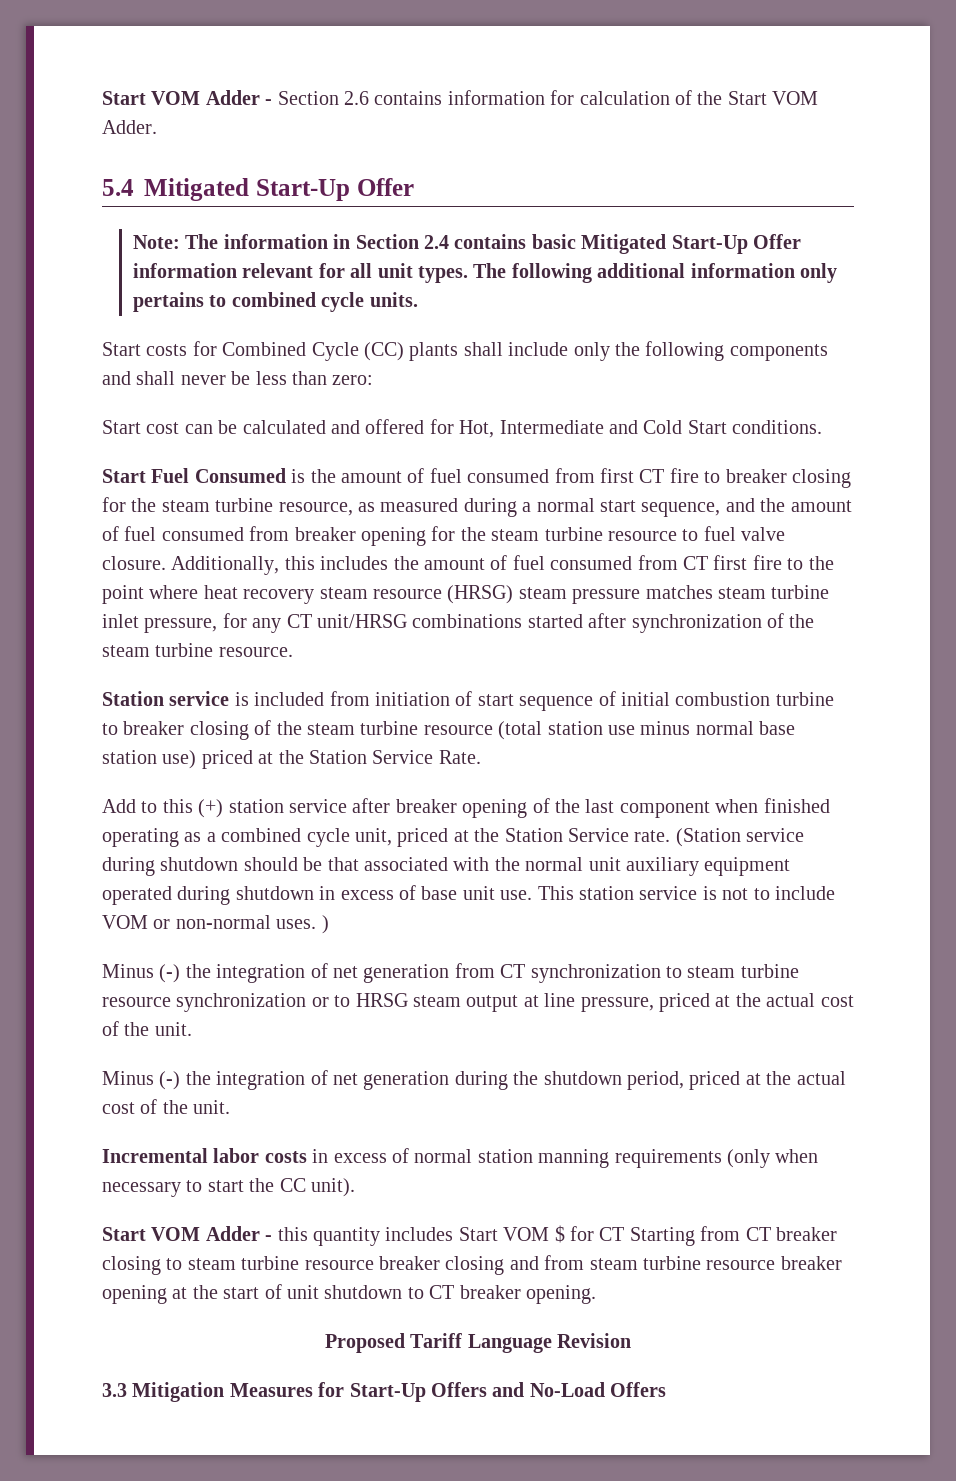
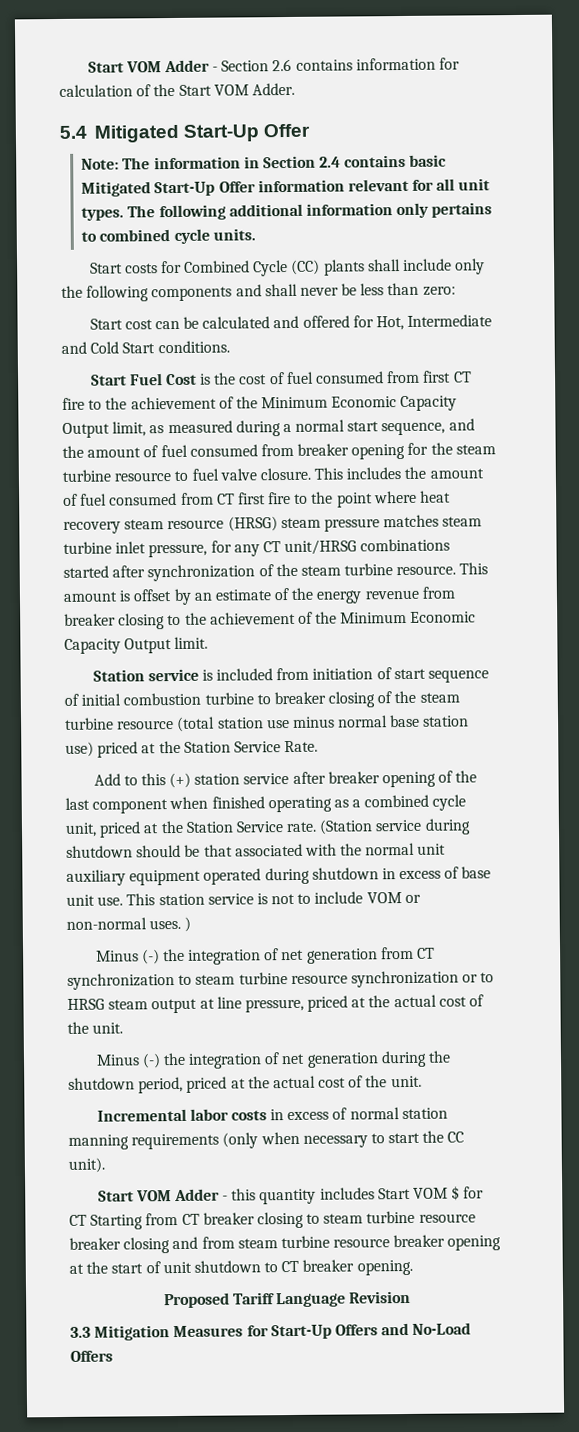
- Start Fuel Consumed is the amount of fuel consumed from first CT fire to breaker closing for the steam turbine resource, as measured during a normal start sequence, and the amount of fuel consumed from breaker opening for the steam turbine resource to fuel valve closure.
+ Start Fuel Cost is the cost of fuel consumed from first CT fire to the achievement of the Minimum Economic Capacity Output limit, as measured during a normal start sequence, and the amount of fuel consumed from breaker opening for the steam turbine resource to fuel valve closure.
- Additionally, this includes the amount of fuel consumed from CT first fire to the point where heat recovery steam resource (HRSG) steam pressure matches steam turbine inlet pressure, for any CT unit/HRSG combinations started after synchronization of the steam turbine resource.
+ This includes the amount of fuel consumed from CT first fire to the point where heat recovery steam resource (HRSG) steam pressure matches steam turbine inlet pressure, for any CT unit/HRSG combinations started after synchronization of the steam turbine resource. This amount is offset by an estimate of the energy revenue from breaker closing to the achievement of the Minimum Economic Capacity Output limit.

